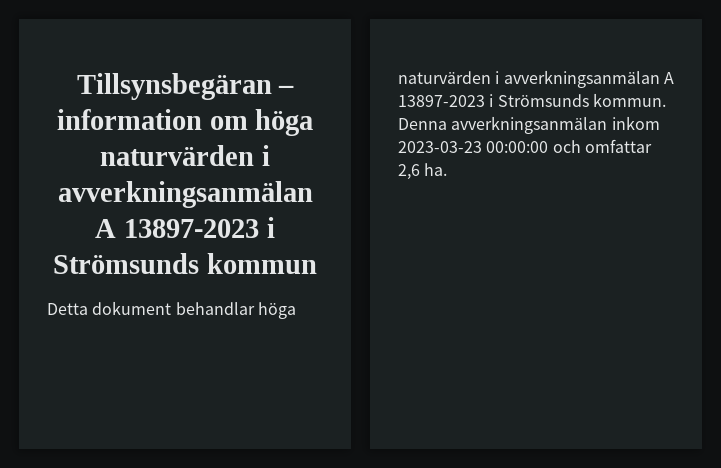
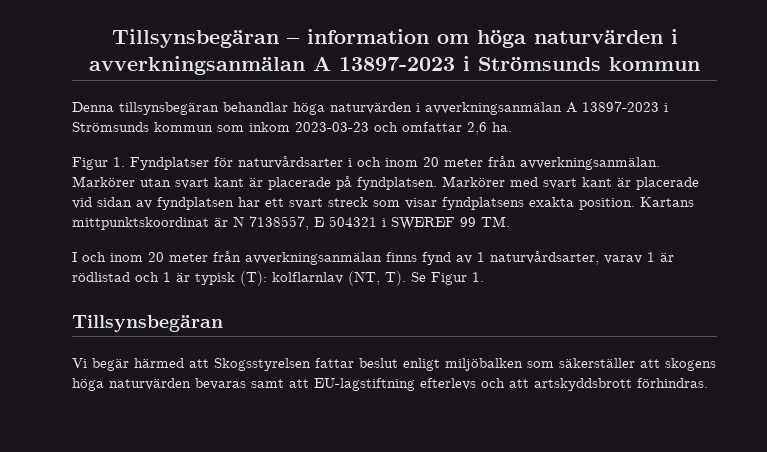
- Detta dokument behandlar höga naturvärden i avverkningsanmälan A 13897-2023 i Strömsunds kommun. Denna avverkningsanmälan inkom 2023-03-23 00:00:00 och omfattar 2,6 ha.
+ Denna tillsynsbegäran behandlar höga naturvärden i avverkningsanmälan A 13897-2023 i Strömsunds kommun som inkom 2023-03-23 och omfattar 2,6 ha.
+ Figur 1. Fyndplatser för naturvårdsarter i och inom 20 meter från avverkningsanmälan. Markörer utan svart kant är placerade på fyndplatsen. Markörer med svart kant är placerade vid sidan av fyndplatsen har ett svart streck som visar fyndplatsens exakta position. Kartans mittpunktskoordinat är N 7138557, E 504321 i SWEREF 99 TM.
+ I och inom 20 meter från avverkningsanmälan finns fynd av 1 naturvårdsarter, varav 1 är rödlistad och 1 är typisk (T): kolflarnlav (NT, T). Se Figur 1.
+ Tillsynsbegäran
+ Vi begär härmed att Skogsstyrelsen fattar beslut enligt miljöbalken som säkerställer att skogens höga naturvärden bevaras samt att EU-lagstiftning efterlevs och att artskyddsbrott förhindras.

